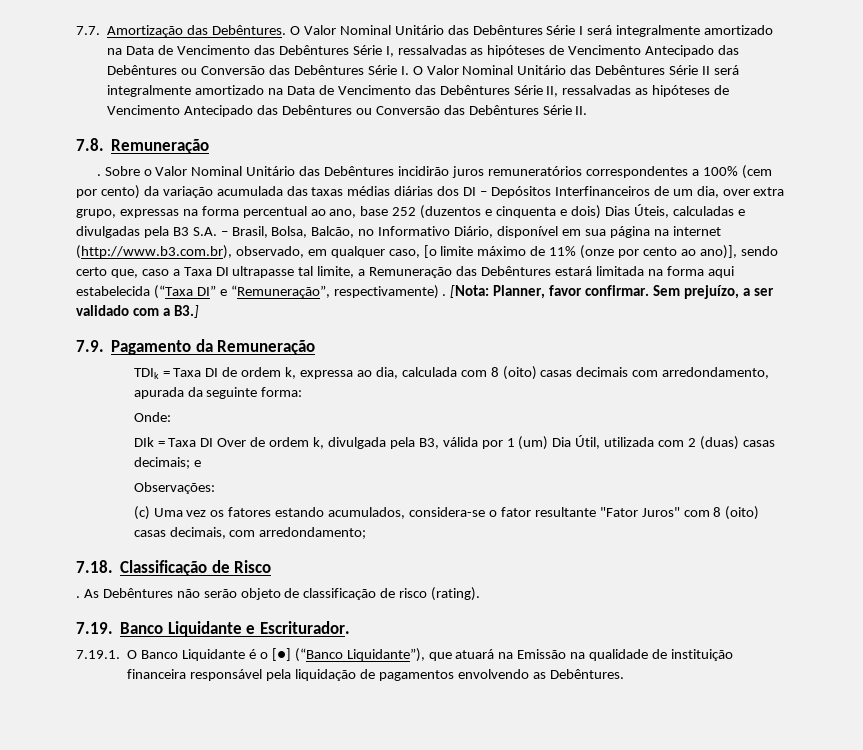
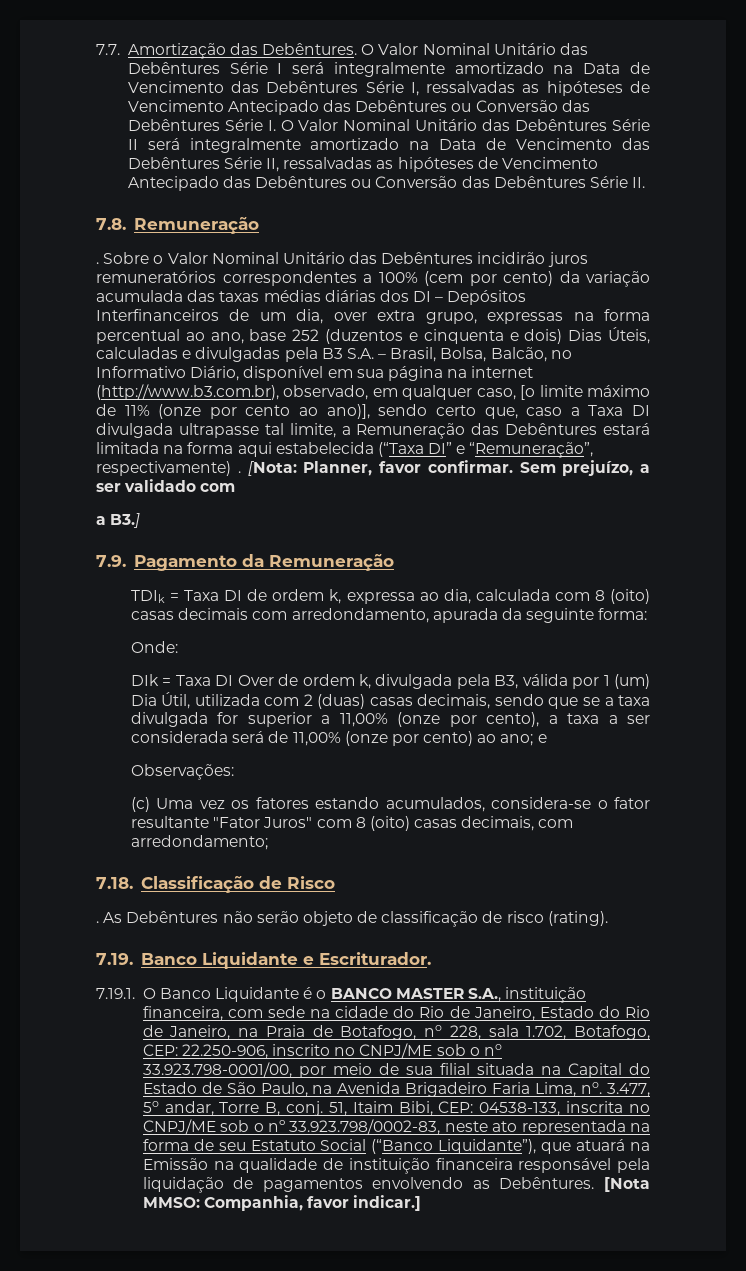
- Sobre o Valor Nominal Unitário das Debêntures incidirão juros remuneratórios correspondentes a 100% (cem por cento) da variação acumulada das taxas médias diárias dos DI – Depósitos Interfinanceiros de um dia, over extra grupo, expressas na forma percentual ao ano, base 252 (duzentos e cinquenta e dois) Dias Úteis, calculadas e divulgadas pela B3 S.A. – Brasil, Bolsa, Balcão, no Informativo Diário, disponível em sua página na internet (http://www.b3.com.br), observado, em qualquer caso, [o limite máximo de 11% (onze por cento ao ano)], sendo certo que, caso a Taxa DI ultrapasse tal limite, a Remuneração das Debêntures estará limitada na forma aqui estabelecida (“Taxa DI” e “Remuneração”, respectivamente) .
+ Sobre o Valor Nominal Unitário das Debêntures incidirão juros remuneratórios correspondentes a 100% (cem por cento) da variação acumulada das taxas médias diárias dos DI – Depósitos Interfinanceiros de um dia, over extra grupo, expressas na forma percentual ao ano, base 252 (duzentos e cinquenta e dois) Dias Úteis, calculadas e divulgadas pela B3 S.A. – Brasil, Bolsa, Balcão, no Informativo Diário, disponível em sua página na internet (http://www.b3.com.br), observado, em qualquer caso, [o limite máximo de 11% (onze por cento ao ano)], sendo certo que, caso a Taxa DI divulgada ultrapasse tal limite, a Remuneração das Debêntures estará limitada na forma aqui estabelecida (“Taxa DI” e “Remuneração”, respectivamente) .
- Sem prejuízo, a ser validado com a B3.]
+ Sem prejuízo, a ser validado com
+ a B3.]
- DIk = Taxa DI Over de ordem k, divulgada pela B3, válida por 1 (um) Dia Útil, utilizada com 2 (duas) casas decimais; e
+ DIk = Taxa DI Over de ordem k, divulgada pela B3, válida por 1 (um) Dia Útil, utilizada com 2 (duas) casas decimais, sendo que se a taxa divulgada for superior a 11,00% (onze por cento), a taxa a ser considerada será de 11,00% (onze por cento) ao ano; e
- 7.19.1. O Banco Liquidante é o [●] (“Banco Liquidante”), que atuará na Emissão na qualidade de instituição financeira responsável pela liquidação de pagamentos envolvendo as Debêntures.
+ 7.19.1. O Banco Liquidante é o BANCO MASTER S.A., instituição financeira, com sede na cidade do Rio de Janeiro, Estado do Rio de Janeiro, na Praia de Botafogo, no 228, sala 1.702, Botafogo, CEP: 22.250-906, inscrito no CNPJ/ME sob o no 33.923.798-0001/00, por meio de sua filial situada na Capital do Estado de São Paulo, na Avenida Brigadeiro Faria Lima, no. 3.477, 5o andar, Torre B, conj. 51, Itaim Bibi, CEP: 04538-133, inscrita no CNPJ/ME sob o nº 33.923.798/0002-83, neste ato representada na forma de seu Estatuto Social (“Banco Liquidante”), que atuará na Emissão na qualidade de instituição financeira responsável pela liquidação de pagamentos envolvendo as Debêntures.
+ [Nota MMSO: Companhia, favor indicar.]

